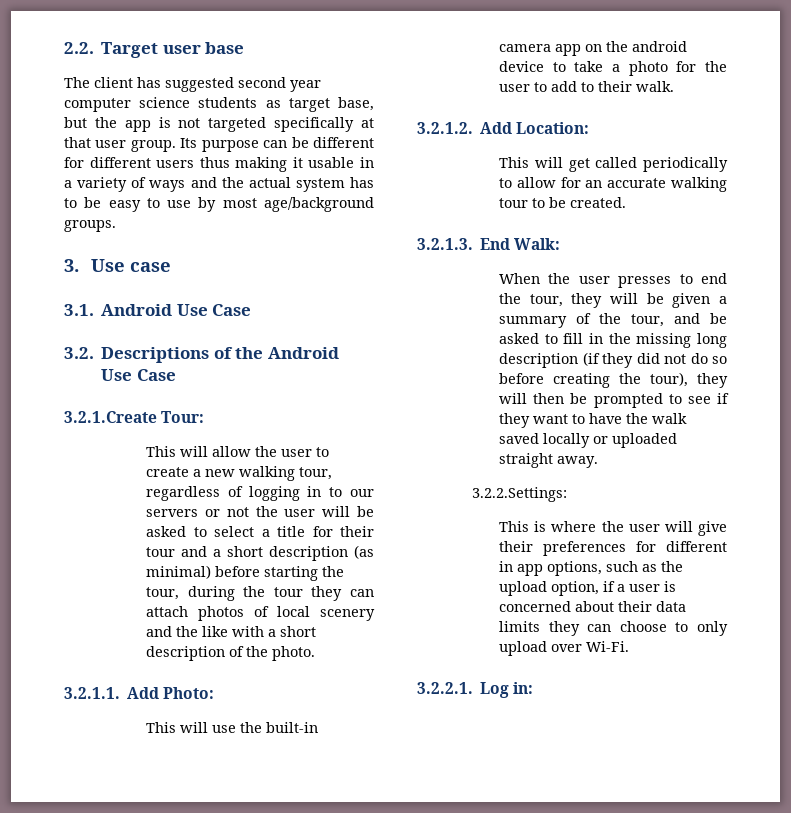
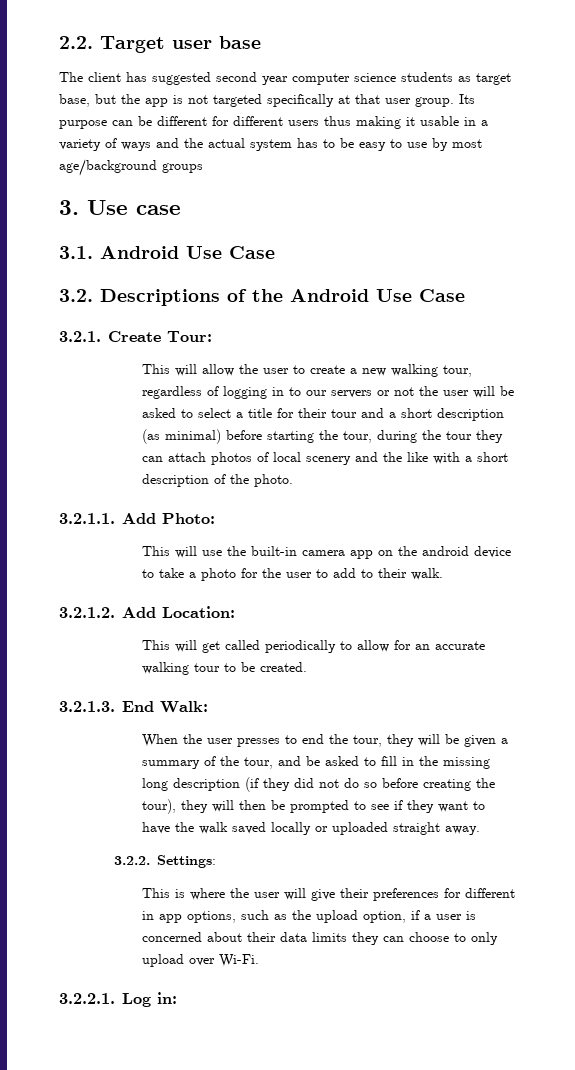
- Its purpose can be different for different users thus making it usable in a variety of ways and the actual system has to be easy to use by most age/background groups.
+ Its purpose can be different for different users thus making it usable in a variety of ways and the actual system has to be easy to use by most age/background groups
- 3.2.1.Create Tour:
+ 3.2.1. Create Tour:
- 3.2.2.Settings:
+ 3.2.2. Settings:

